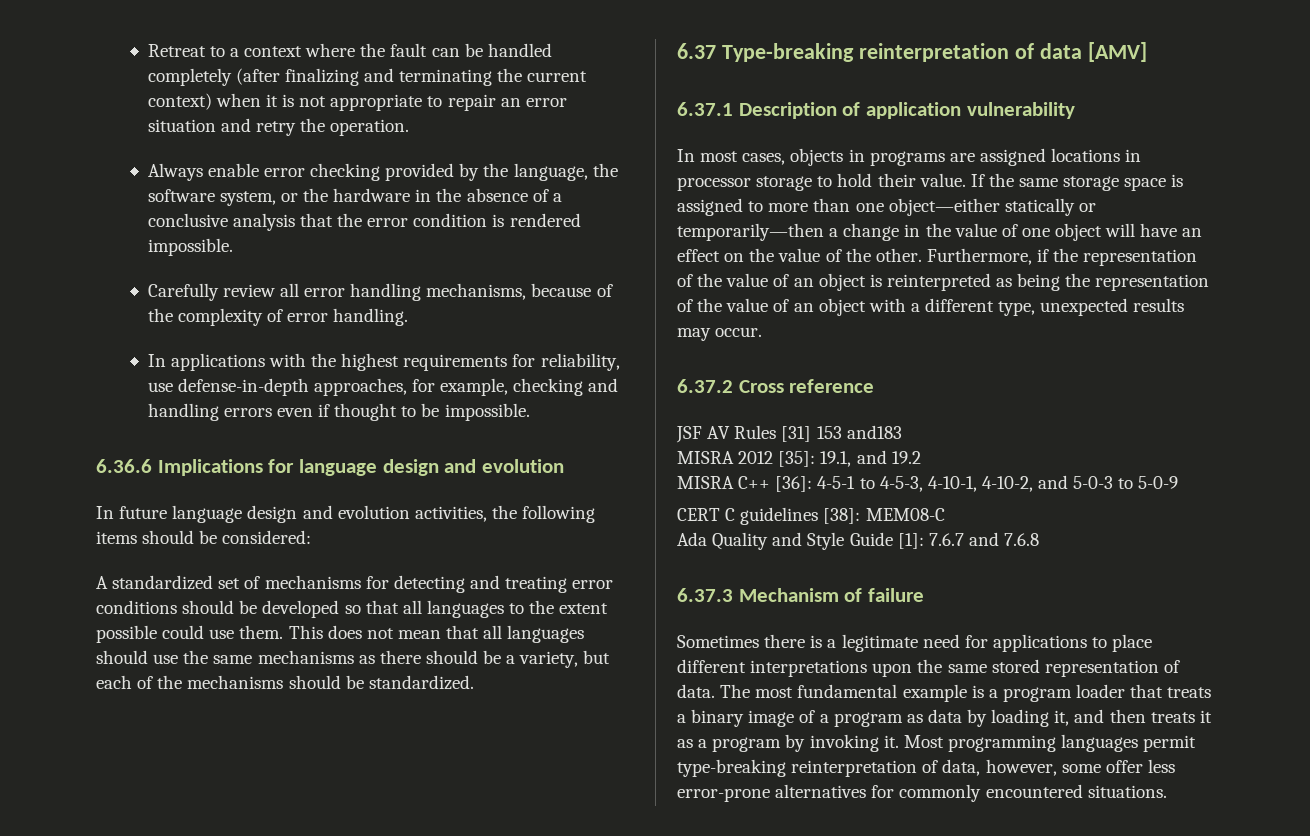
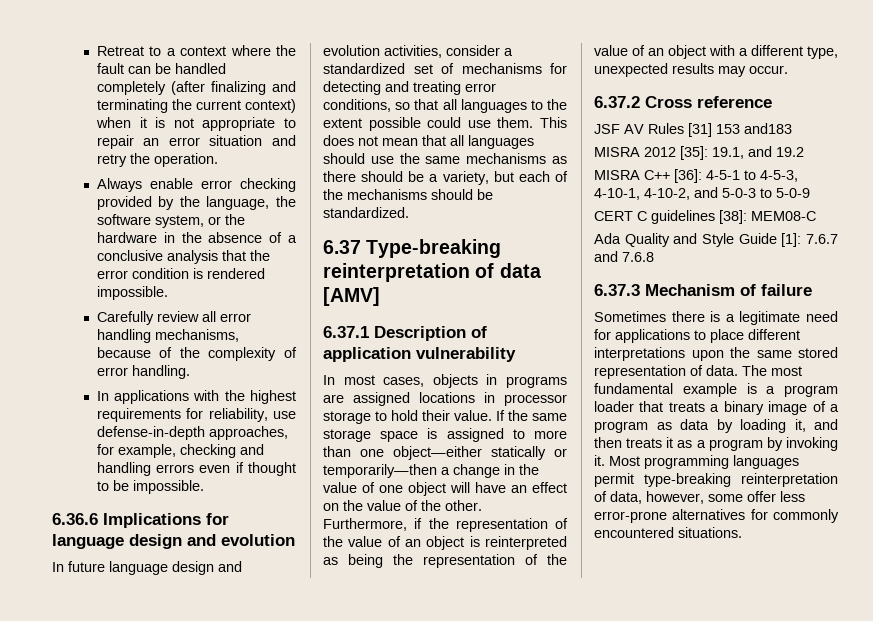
- In future language design and evolution activities, the following items should be considered:
- A standardized set of mechanisms for detecting and treating error conditions should be developed so that all languages to the extent possible could use them.
+ In future language design and evolution activities, consider a standardized set of mechanisms for detecting and treating error conditions, so that all languages to the extent possible could use them.

